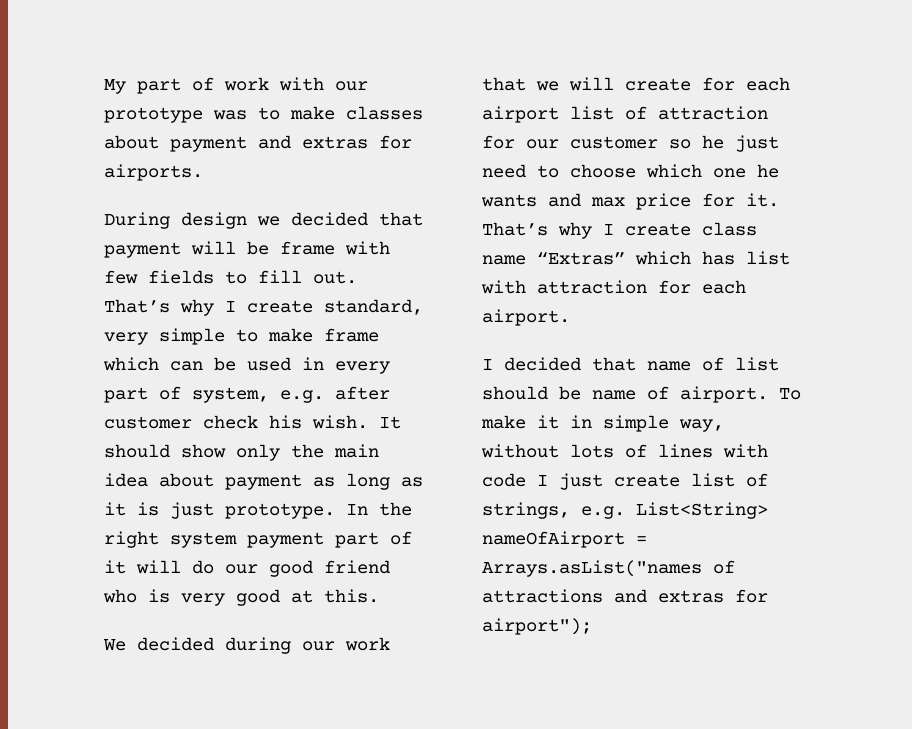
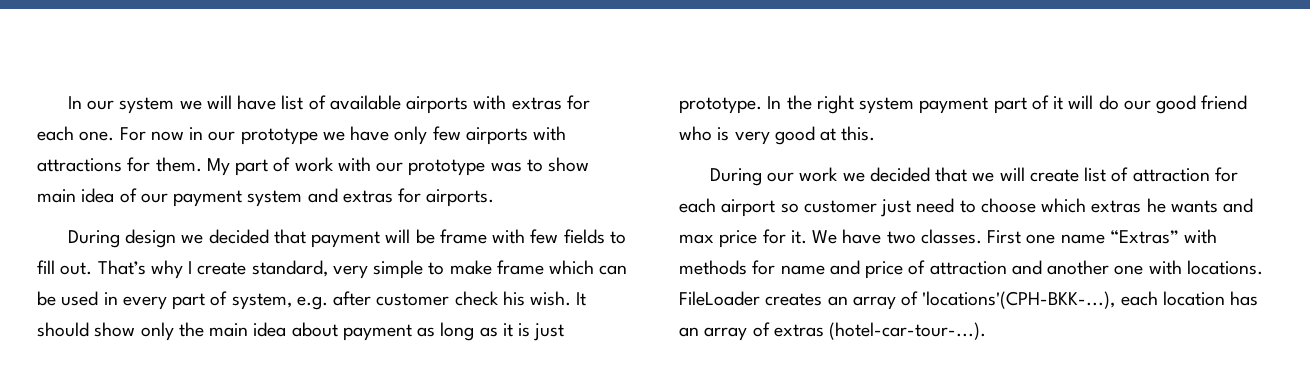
+ In our system we will have list of available airports with extras for each one. For now in our prototype we have only few airports with attractions for them.
- My part of work with our prototype was to make classes about payment and extras for airports.
+ My part of work with our prototype was to show main idea of our payment system and extras for airports.
- We decided during our work that we will create for each airport list of attraction for our customer so he just need to choose which one he wants and max price for it.
+ During our work we decided that we will create list of attraction for each airport so customer just need to choose which extras he wants and max price for it.
- That’s why I create class name “Extras” which has list with attraction for each airport.
- I decided that name of list should be name of airport. To make it in simple way, without lots of lines with code I just create list of strings, e.g. List<String> nameOfAirport = Arrays.asList("names of attractions and extras for airport");
+ We have two classes. First one name “Extras” with methods for name and price of attraction and another one with locations. FileLoader creates an array of 'locations'(CPH-BKK-...), each location has an array of extras (hotel-car-tour-...).

